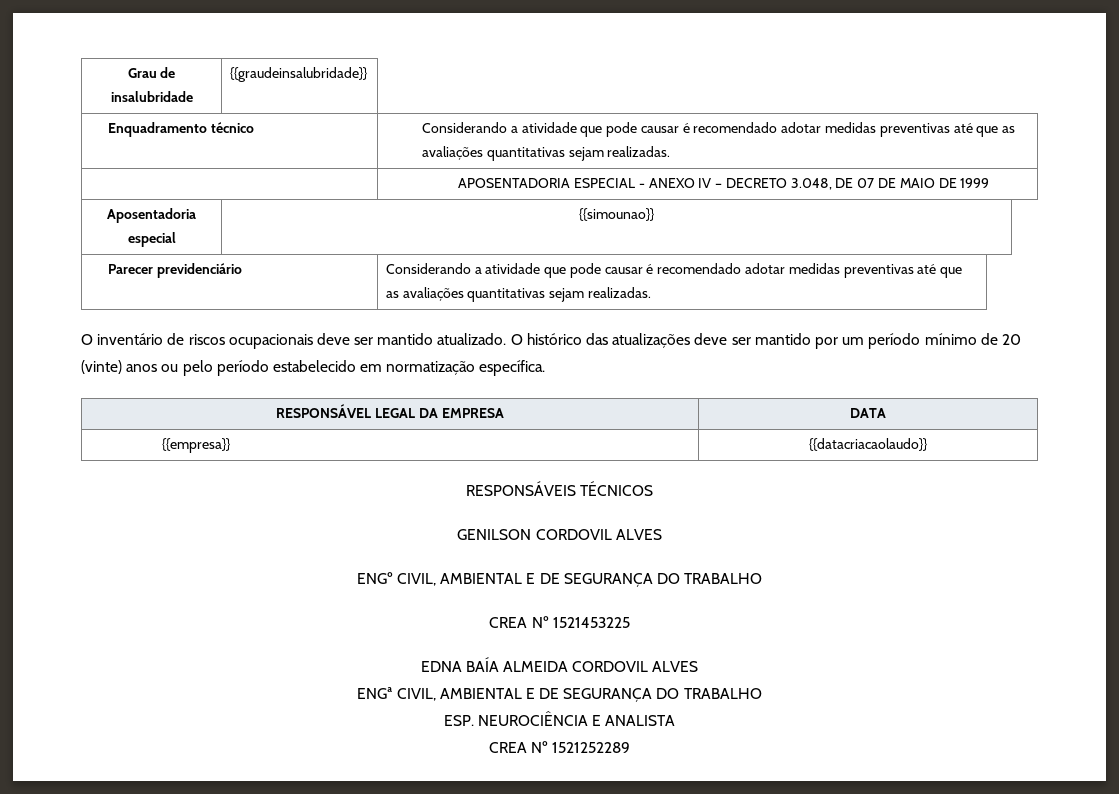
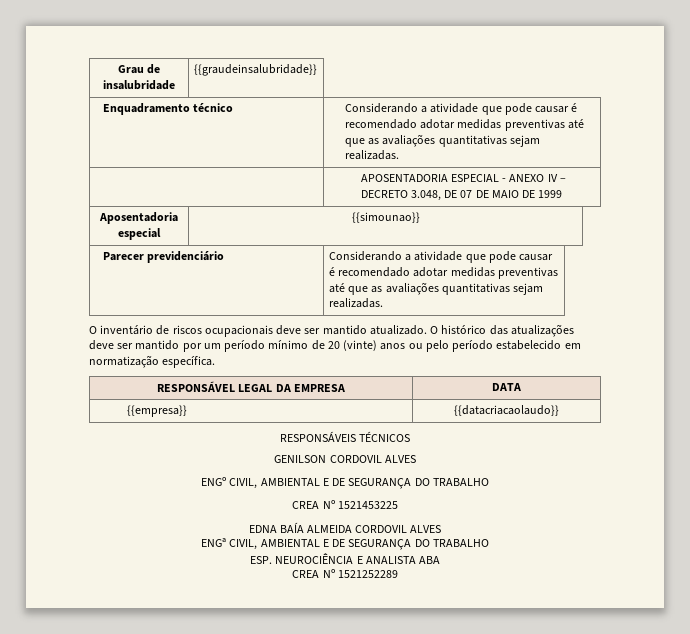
- ESP. NEUROCIÊNCIA E ANALISTA
+ ESP. NEUROCIÊNCIA E ANALISTA ABA

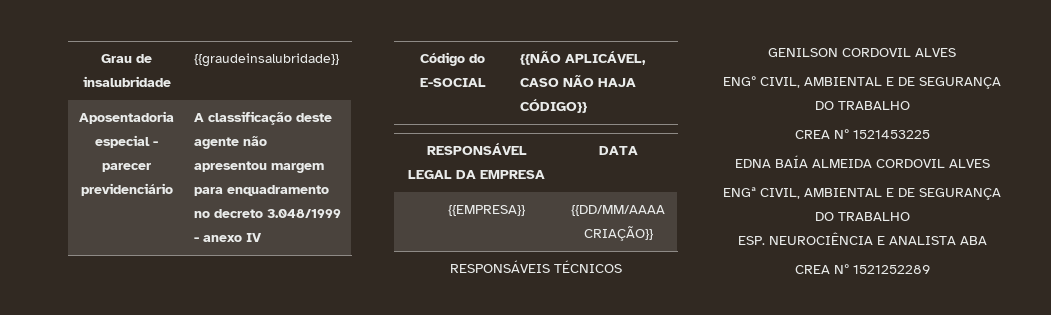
- Enquadramento técnico | Considerando a atividade que pode causar é recomendado adotar medidas preventivas até que as avaliações quantitativas sejam realizadas.
- | APOSENTADORIA ESPECIAL - ANEXO IV – DECRETO 3.048, DE 07 DE MAIO DE 1999
- Aposentadoria especial | {{simounao}}
- Parecer previdenciário | Considerando a atividade que pode causar é recomendado adotar medidas preventivas até que as avaliações quantitativas sejam realizadas.
- O inventário de riscos ocupacionais deve ser mantido atualizado. O histórico das atualizações deve ser mantido por um período mínimo de 20 (vinte) anos ou pelo período estabelecido em normatização específica.
+ Aposentadoria especial - parecer previdenciário | A classificação deste agente não apresentou margem para enquadramento no decreto 3.048/1999 - anexo IV
+ Código do E-SOCIAL | {{NÃO APLICÁVEL, CASO NÃO HAJA CÓDIGO}}
- {{empresa}} | {{datacriacaolaudo}}
+ {{EMPRESA}} | {{DD/MM/AAAA CRIAÇÃO}}

